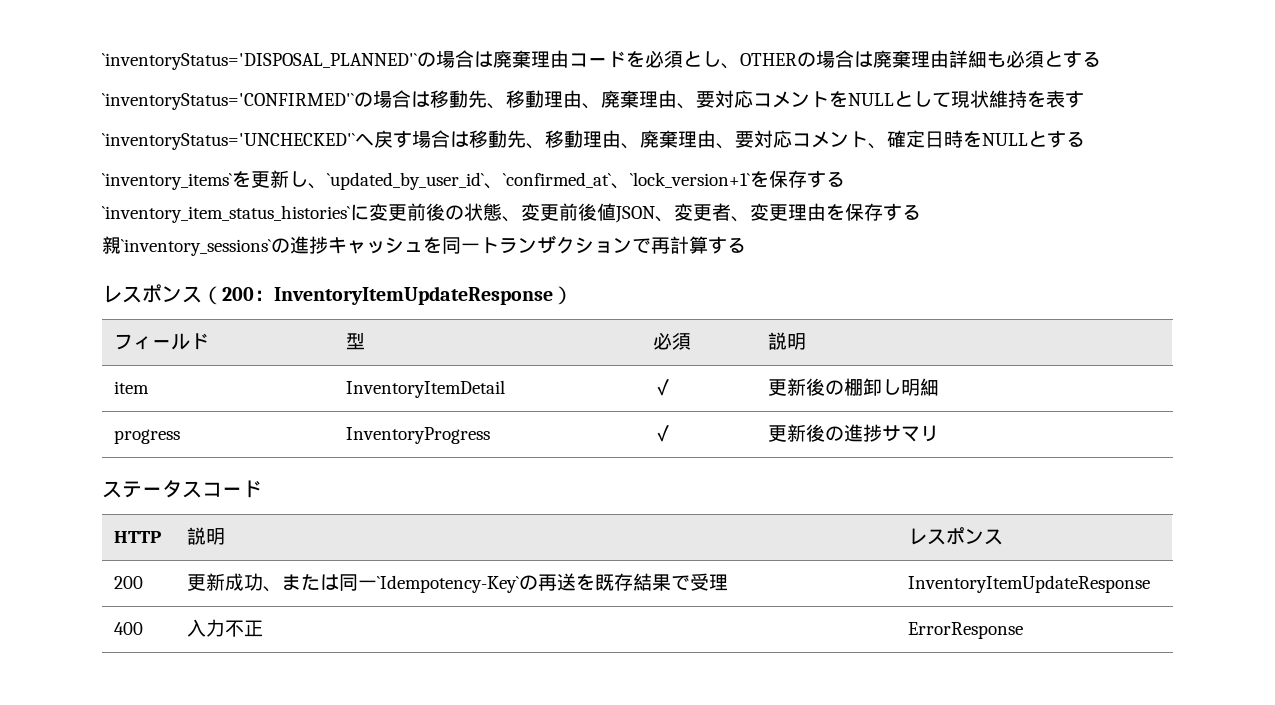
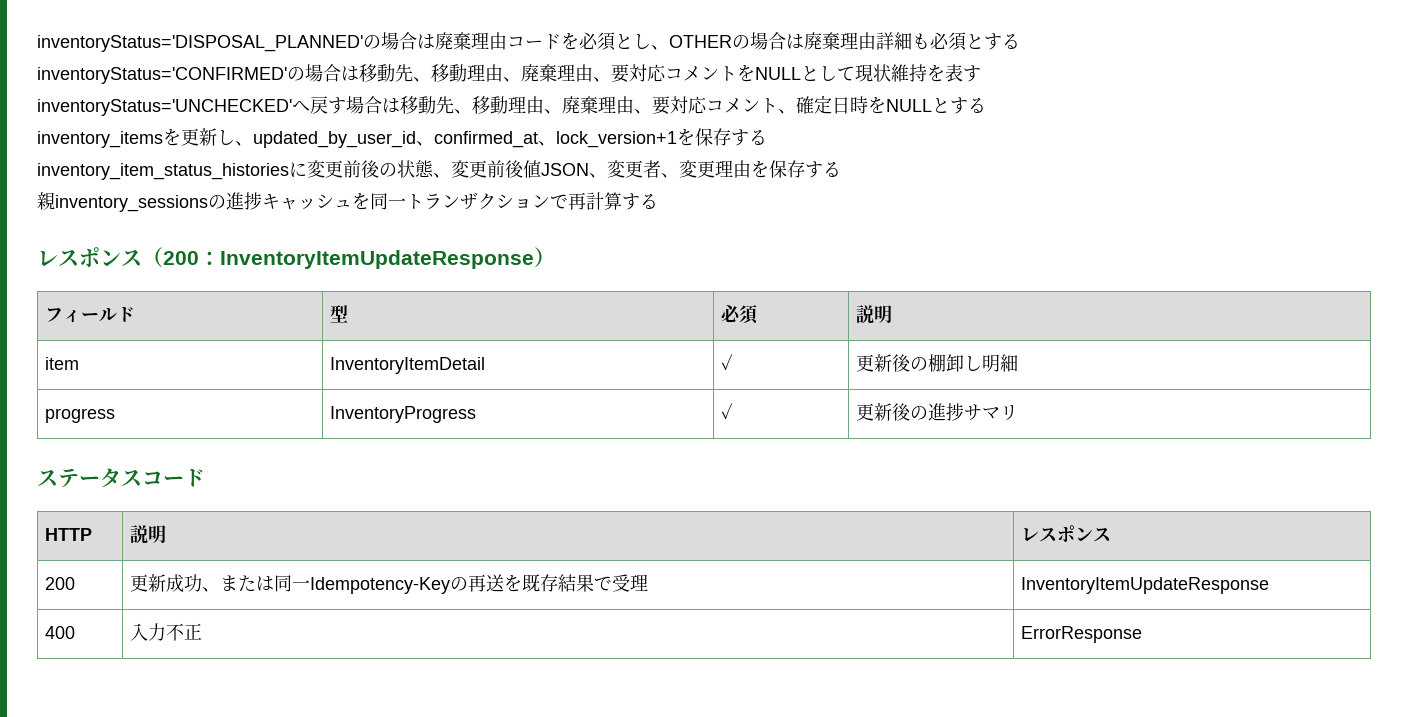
- `inventoryStatus='DISPOSAL_PLANNED'`の場合は廃棄理由コードを必須とし、OTHERの場合は廃棄理由詳細も必須とする
+ inventoryStatus='DISPOSAL_PLANNED'の場合は廃棄理由コードを必須とし、OTHERの場合は廃棄理由詳細も必須とする
- `inventoryStatus='CONFIRMED'`の場合は移動先、移動理由、廃棄理由、要対応コメントをNULLとして現状維持を表す
+ inventoryStatus='CONFIRMED'の場合は移動先、移動理由、廃棄理由、要対応コメントをNULLとして現状維持を表す
- `inventoryStatus='UNCHECKED'`へ戻す場合は移動先、移動理由、廃棄理由、要対応コメント、確定日時をNULLとする
+ inventoryStatus='UNCHECKED'へ戻す場合は移動先、移動理由、廃棄理由、要対応コメント、確定日時をNULLとする
- `inventory_items`を更新し、`updated_by_user_id`、`confirmed_at`、`lock_version+1`を保存する
- `inventory_item_status_histories`に変更前後の状態、変更前後値JSON、変更者、変更理由を保存する
+ inventory_itemsを更新し、updated_by_user_id、confirmed_at、lock_version+1を保存する
+ inventory_item_status_historiesに変更前後の状態、変更前後値JSON、変更者、変更理由を保存する
- 親`inventory_sessions`の進捗キャッシュを同一トランザクションで再計算する
+ 親inventory_sessionsの進捗キャッシュを同一トランザクションで再計算する
- 200 | 更新成功、または同一`Idempotency-Key`の再送を既存結果で受理 | InventoryItemUpdateResponse
+ 200 | 更新成功、または同一Idempotency-Keyの再送を既存結果で受理 | InventoryItemUpdateResponse

